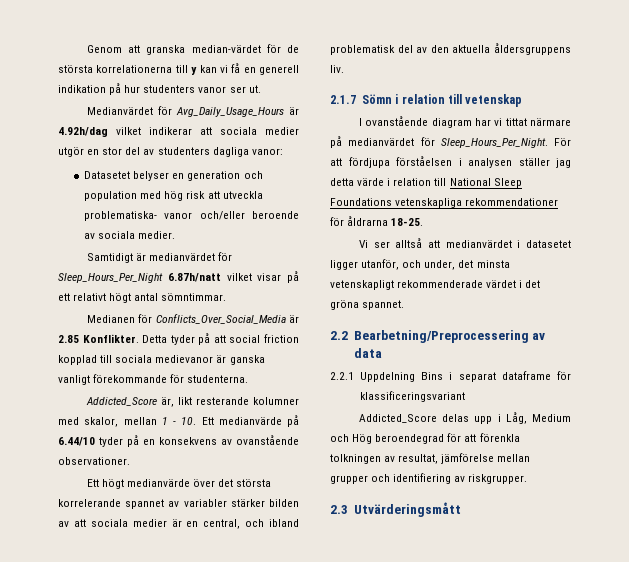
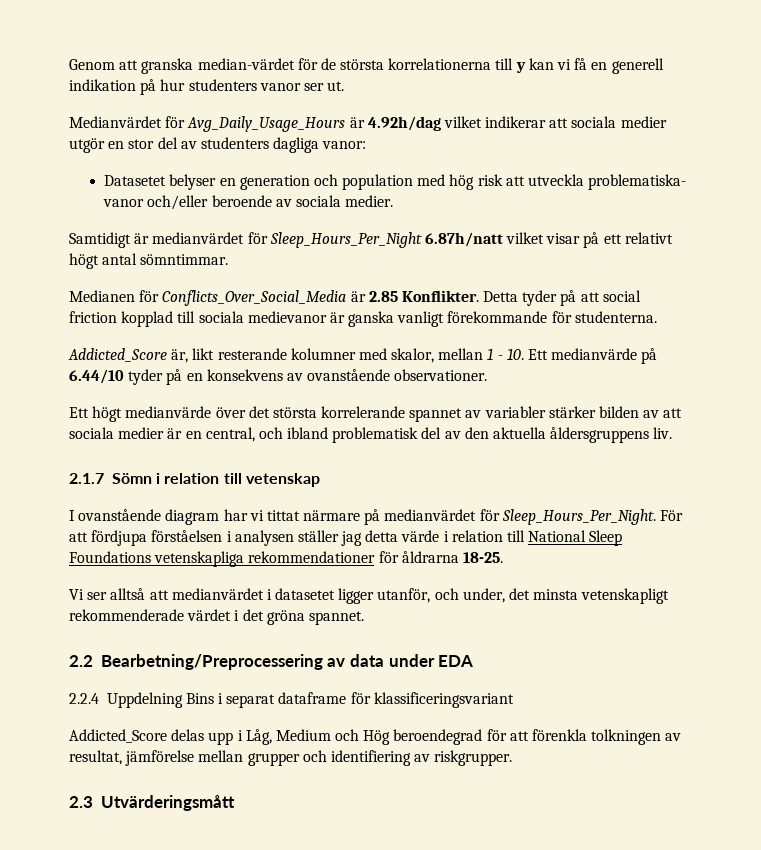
- 2.2 Bearbetning/Preprocessering av data
- 2.2.1 Uppdelning Bins i separat dataframe för klassificeringsvariant
+ 2.2 Bearbetning/Preprocessering av data under EDA
+ 2.2.4 Uppdelning Bins i separat dataframe för klassificeringsvariant

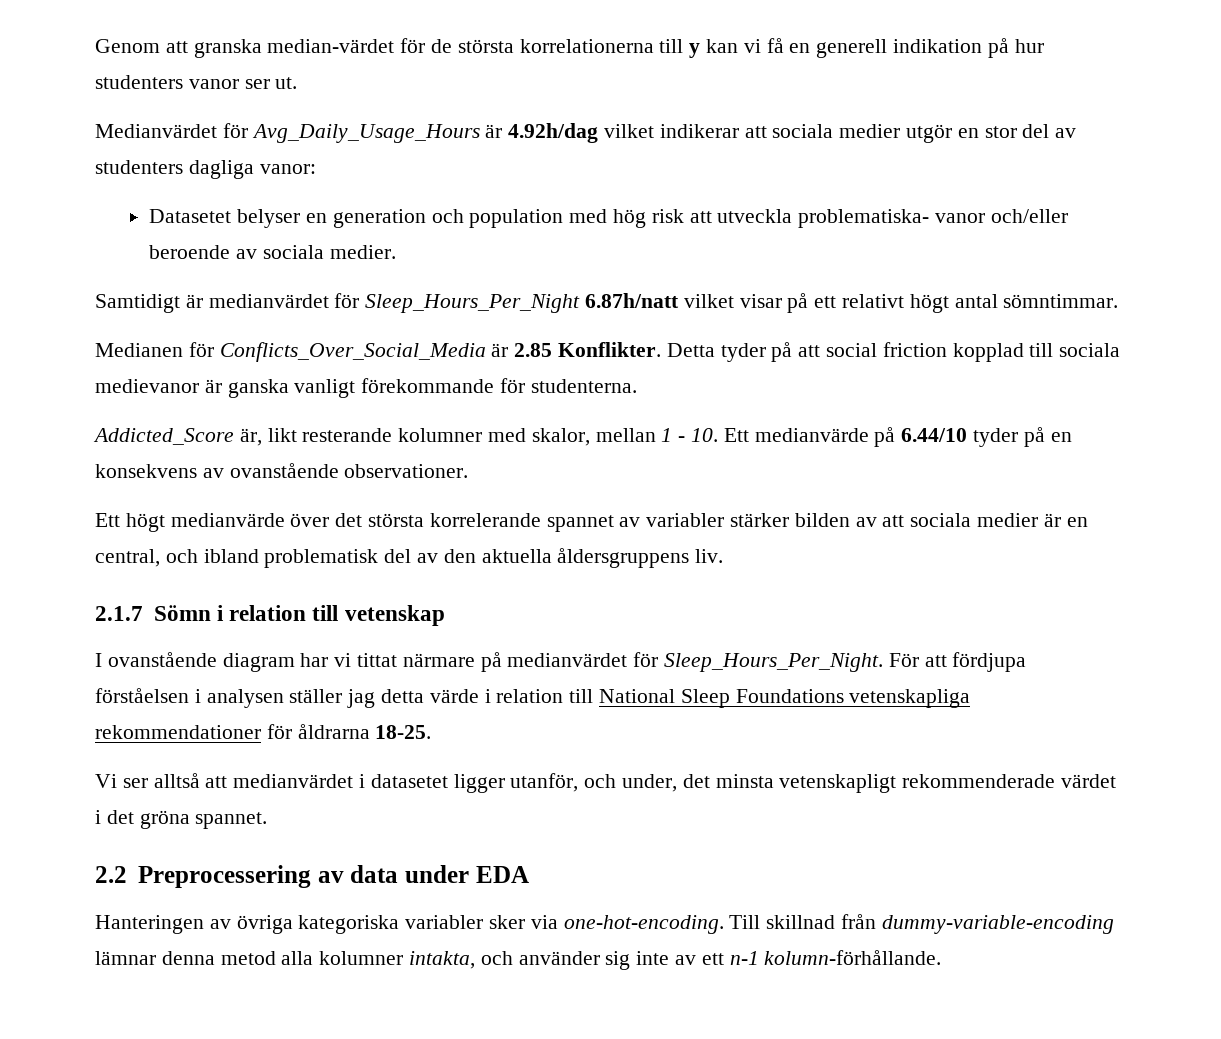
- 2.2 Bearbetning/Preprocessering av data under EDA
+ 2.2 Preprocessering av data under EDA
- 2.2.4 Uppdelning Bins i separat dataframe för klassificeringsvariant
- Addicted_Score delas upp i Låg, Medium och Hög beroendegrad för att förenkla tolkningen av resultat, jämförelse mellan grupper och identifiering av riskgrupper.
- 2.3 Utvärderingsmått
+ Hanteringen av övriga kategoriska variabler sker via one-hot-encoding. Till skillnad från dummy-variable-encoding lämnar denna metod alla kolumner intakta, och använder sig inte av ett n-1 kolumn-förhållande.

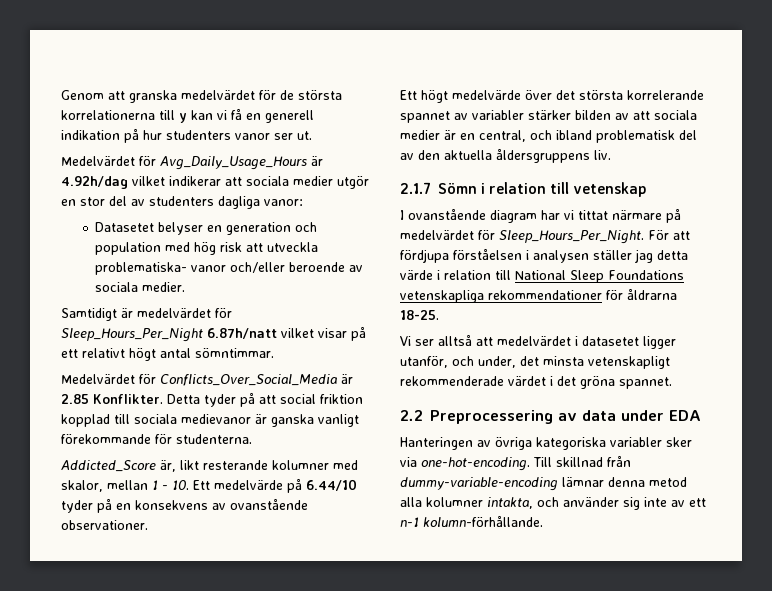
- Genom att granska median-värdet för de största korrelationerna till y kan vi få en generell indikation på hur studenters vanor ser ut.
+ Genom att granska medelvärdet för de största korrelationerna till y kan vi få en generell indikation på hur studenters vanor ser ut.
- Medianvärdet för Avg_Daily_Usage_Hours är 4.92h/dag vilket indikerar att sociala medier utgör en stor del av studenters dagliga vanor:
+ Medelvärdet för Avg_Daily_Usage_Hours är 4.92h/dag vilket indikerar att sociala medier utgör en stor del av studenters dagliga vanor:
- Samtidigt är medianvärdet för Sleep_Hours_Per_Night 6.87h/natt vilket visar på ett relativt högt antal sömntimmar.
+ Samtidigt är medelvärdet för Sleep_Hours_Per_Night 6.87h/natt vilket visar på ett relativt högt antal sömntimmar.
- Medianen för Conflicts_Over_Social_Media är 2.85 Konflikter.
+ Medelvärdet för Conflicts_Over_Social_Media är 2.85 Konflikter.
- Detta tyder på att social friction kopplad till sociala medievanor är ganska vanligt förekommande för studenterna.
+ Detta tyder på att social friktion kopplad till sociala medievanor är ganska vanligt förekommande för studenterna.
- Addicted_Score är, likt resterande kolumner med skalor, mellan 1 - 10. Ett medianvärde på 6.44/10 tyder på en konsekvens av ovanstående observationer.
+ Addicted_Score är, likt resterande kolumner med skalor, mellan 1 - 10. Ett medelvärde på 6.44/10 tyder på en konsekvens av ovanstående observationer.
- Ett högt medianvärde över det största korrelerande spannet av variabler stärker bilden av att sociala medier är en central, och ibland problematisk del av den aktuella åldersgruppens liv.
+ Ett högt medelvärde över det största korrelerande spannet av variabler stärker bilden av att sociala medier är en central, och ibland problematisk del av den aktuella åldersgruppens liv.
- I ovanstående diagram har vi tittat närmare på medianvärdet för Sleep_Hours_Per_Night.
+ I ovanstående diagram har vi tittat närmare på medelvärdet för Sleep_Hours_Per_Night.
- Vi ser alltså att medianvärdet i datasetet ligger utanför, och under, det minsta vetenskapligt rekommenderade värdet i det gröna spannet.
+ Vi ser alltså att medelvärdet i datasetet ligger utanför, och under, det minsta vetenskapligt rekommenderade värdet i det gröna spannet.

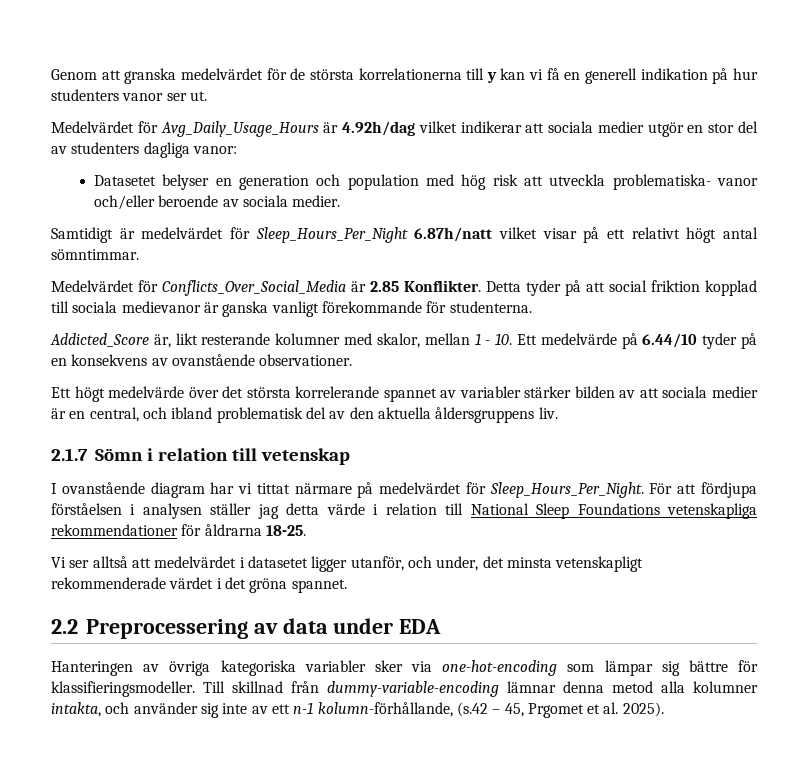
- Hanteringen av övriga kategoriska variabler sker via one-hot-encoding.
+ Hanteringen av övriga kategoriska variabler sker via one-hot-encoding som lämpar sig bättre för klassifieringsmodeller.
- Till skillnad från dummy-variable-encoding lämnar denna metod alla kolumner intakta, och använder sig inte av ett n-1 kolumn-förhållande.
+ Till skillnad från dummy-variable-encoding lämnar denna metod alla kolumner intakta, och använder sig inte av ett n-1 kolumn-förhållande, (s.42 – 45, Prgomet et al. 2025).

